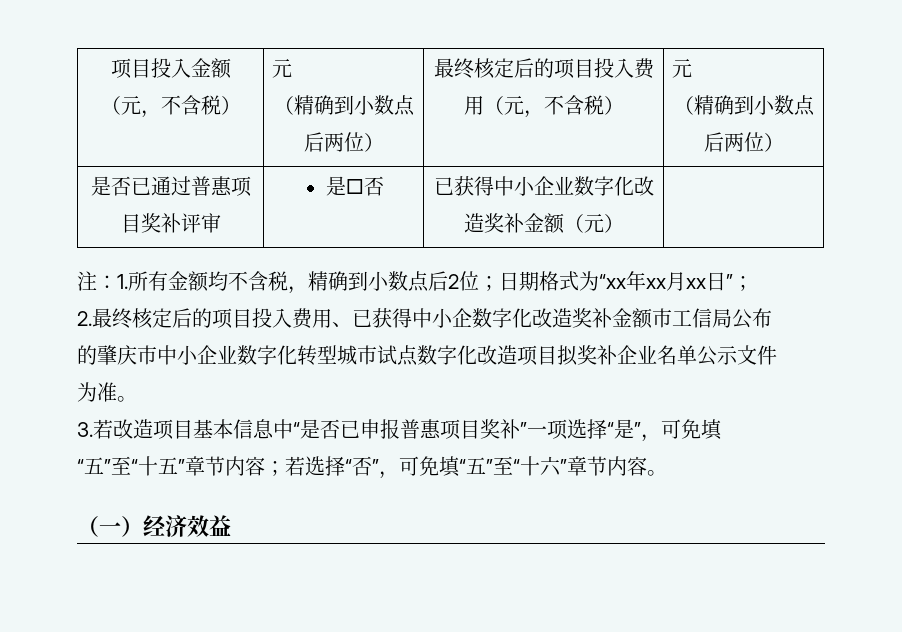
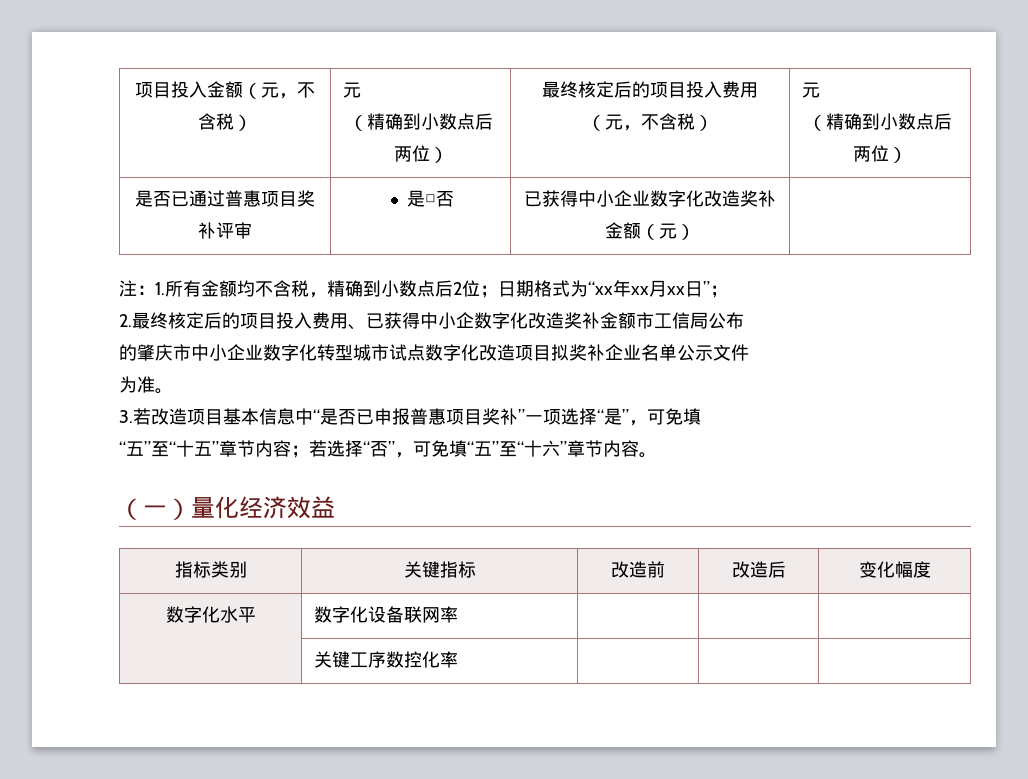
- （一）经济效益
+ （一）量化经济效益
+ 指标类别 | 关键指标 | 改造前 | 改造后 | 变化幅度
+ 数字化水平 | 数字化设备联网率 | | |
+ | 关键工序数控化率 | | |

